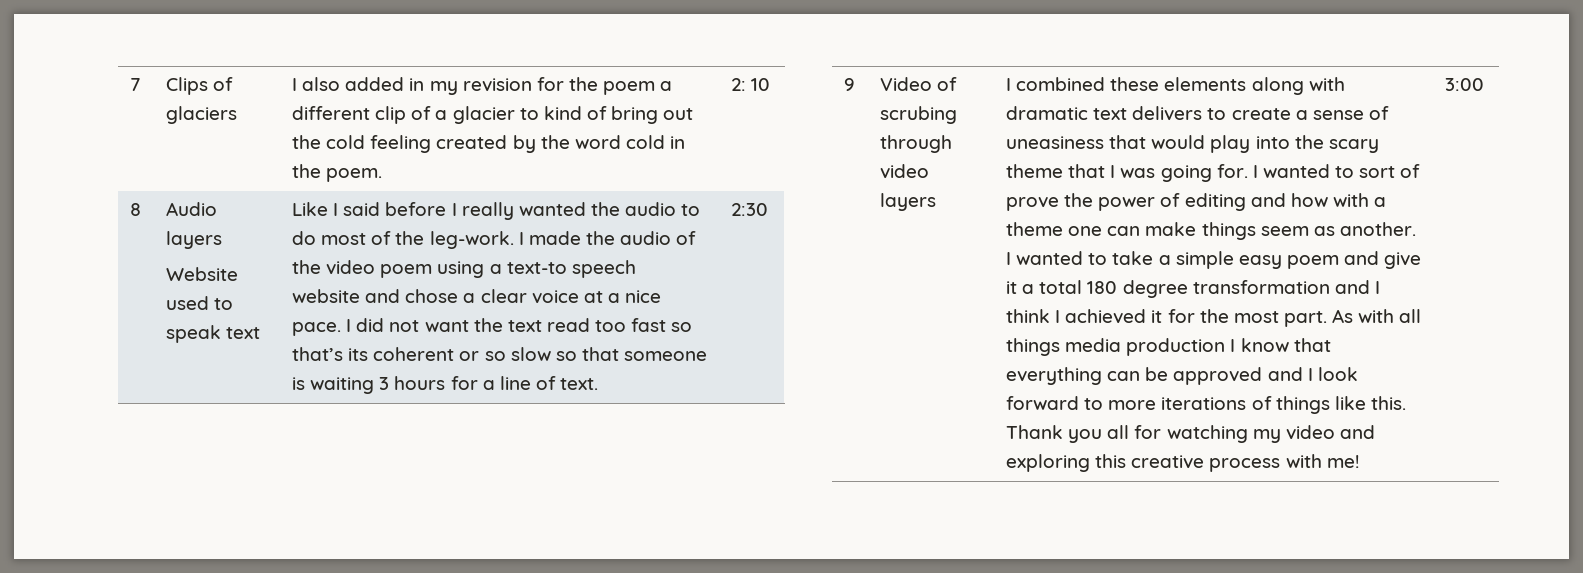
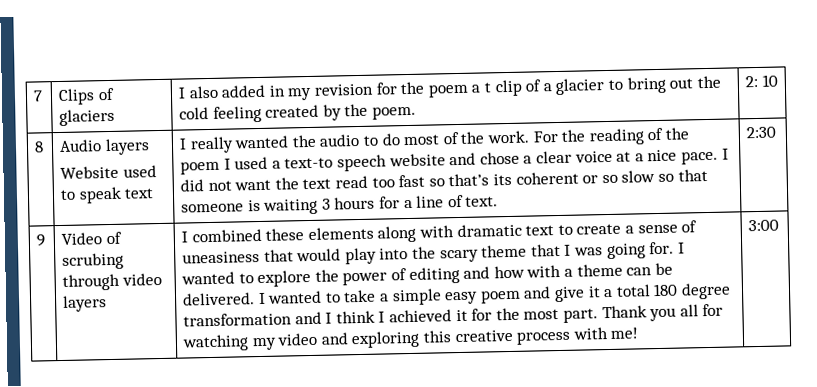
- 7 | Clips of glaciers | I also added in my revision for the poem a different clip of a glacier to kind of bring out the cold feeling created by the word cold in the poem. | 2: 10
+ 7 | Clips of glaciers | I also added in my revision for the poem a t clip of a glacier to bring out the cold feeling created by the poem. | 2: 10
- Like I said before I really wanted the audio to do most of the leg-work. I made the audio of the video poem using a text-to speech website and chose a clear voice at a nice pace.
+ I really wanted the audio to do most of the work. For the reading of the poem I used a text-to speech website and chose a clear voice at a nice pace.
- I combined these elements along with dramatic text delivers to create a sense of uneasiness that would play into the scary theme that I was going for.
+ I combined these elements along with dramatic text to create a sense of uneasiness that would play into the scary theme that I was going for.
- I wanted to sort of prove the power of editing and how with a theme one can make things seem as another.
+ I wanted to explore the power of editing and how with a theme can be delivered.
- As with all things media production I know that everything can be approved and I look forward to more iterations of things like this.

